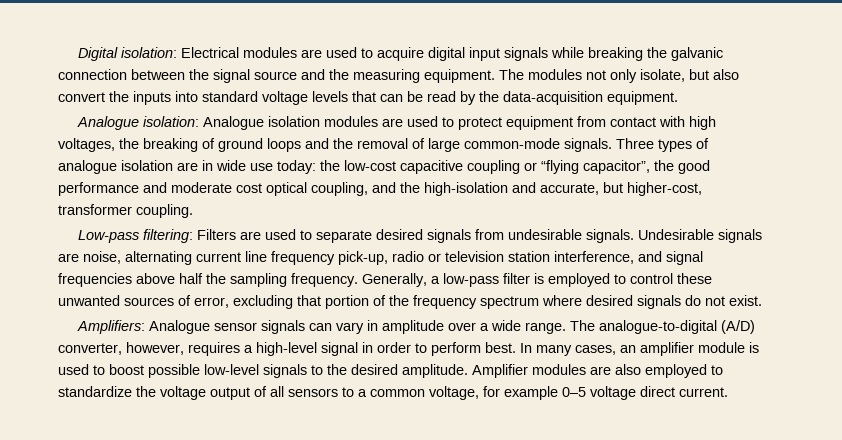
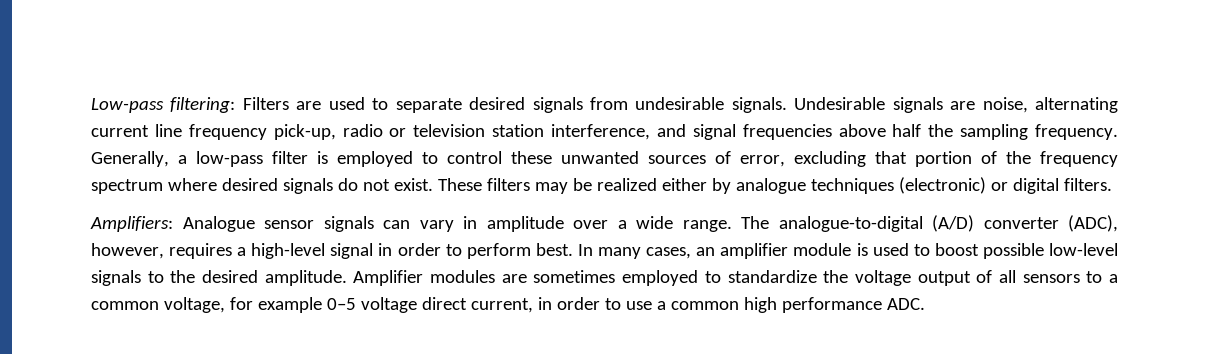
- Digital isolation: Electrical modules are used to acquire digital input signals while breaking the galvanic connection between the signal source and the measuring equipment. The modules not only isolate, but also convert the inputs into standard voltage levels that can be read by the data-acquisition equipment.
- Analogue isolation: Analogue isolation modules are used to protect equipment from contact with high voltages, the breaking of ground loops and the removal of large common-mode signals. Three types of analogue isolation are in wide use today: the low-cost capacitive coupling or “flying capacitor”, the good performance and moderate cost optical coupling, and the high-isolation and accurate, but higher-cost, transformer coupling.
+ These filters may be realized either by analogue techniques (electronic) or digital filters.
- The analogue-to-digital (A/D) converter, however, requires a high-level signal in order to perform best.
+ The analogue-to-digital (A/D) converter (ADC), however, requires a high-level signal in order to perform best.
- Amplifier modules are also employed to standardize the voltage output of all sensors to a common voltage, for example 0–5 voltage direct current.
+ Amplifier modules are sometimes employed to standardize the voltage output of all sensors to a common voltage, for example 0–5 voltage direct current, in order to use a common high performance ADC.

